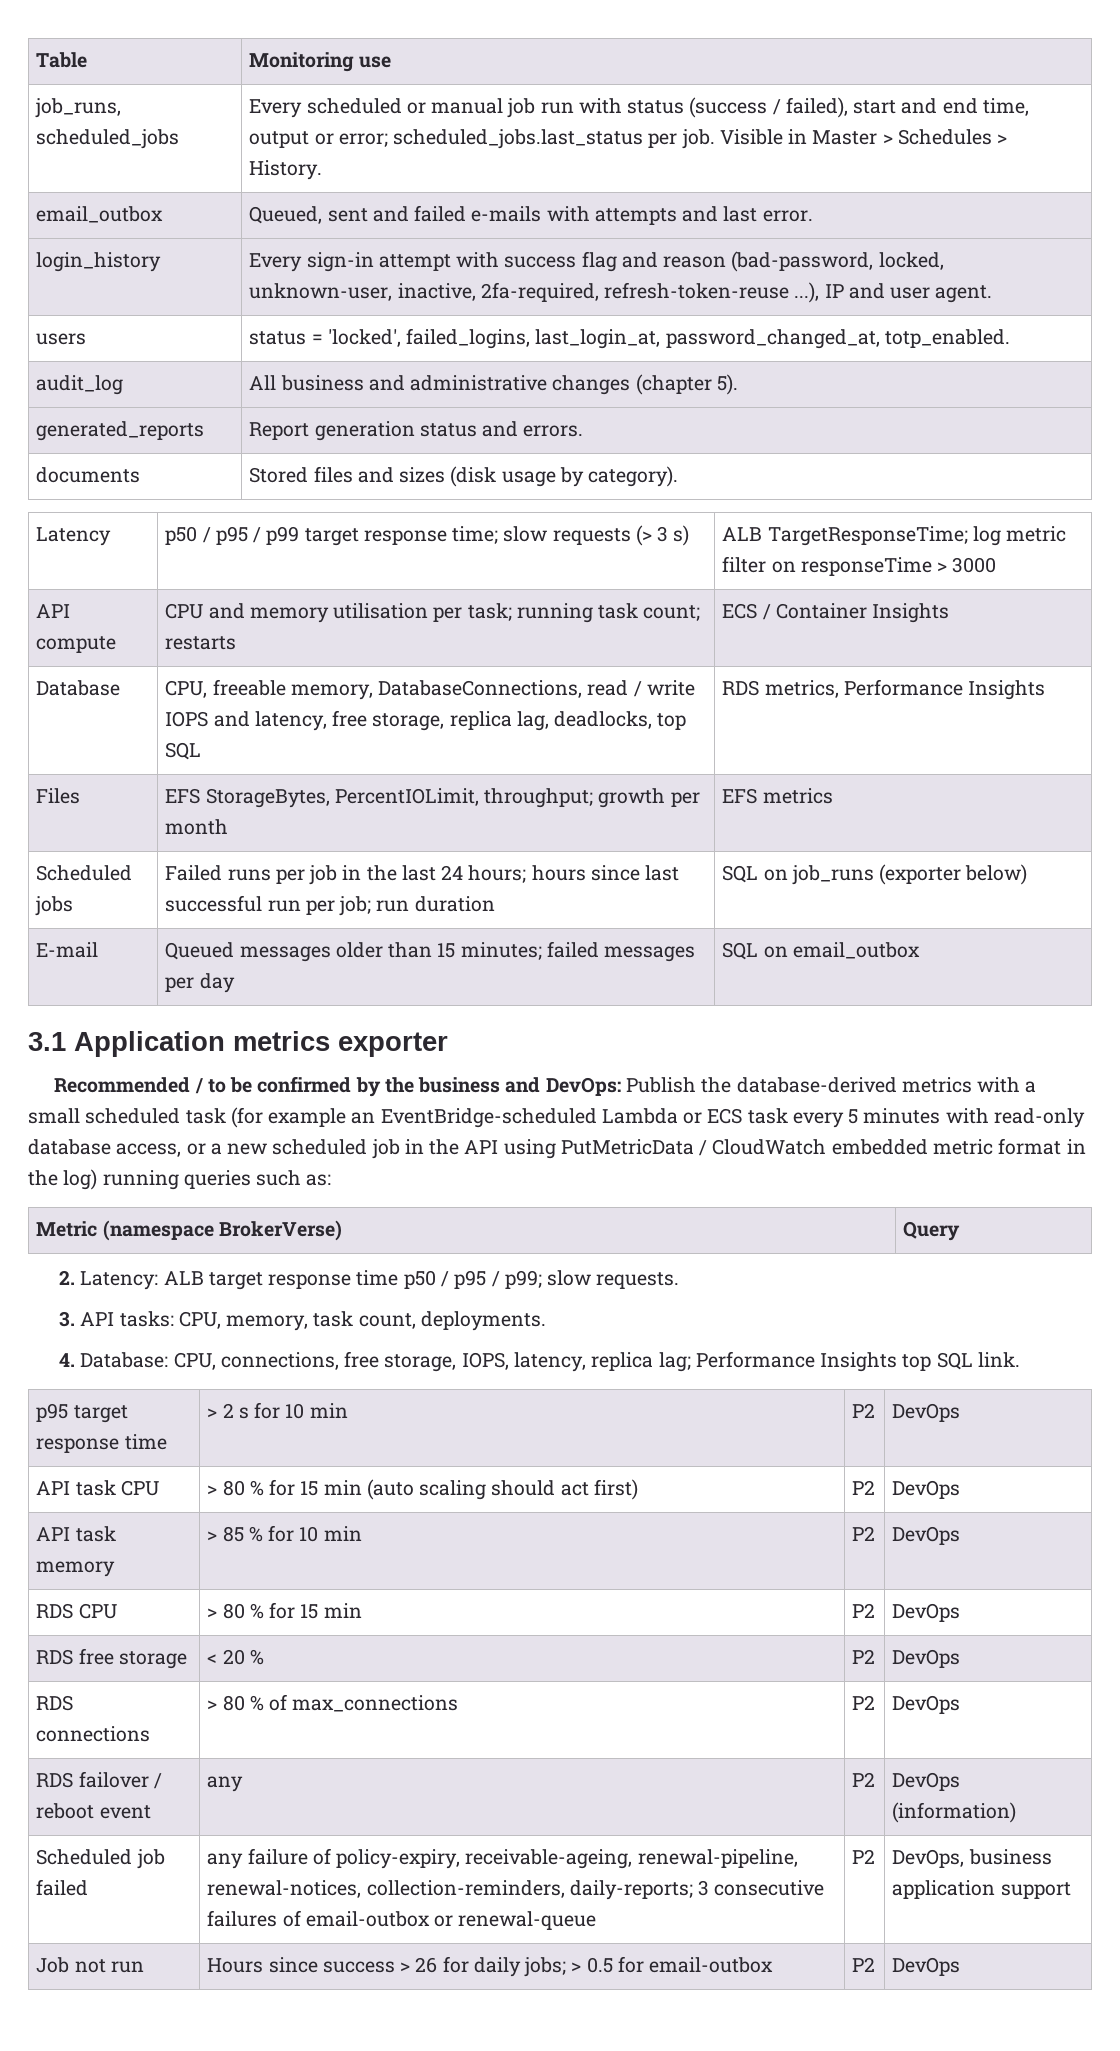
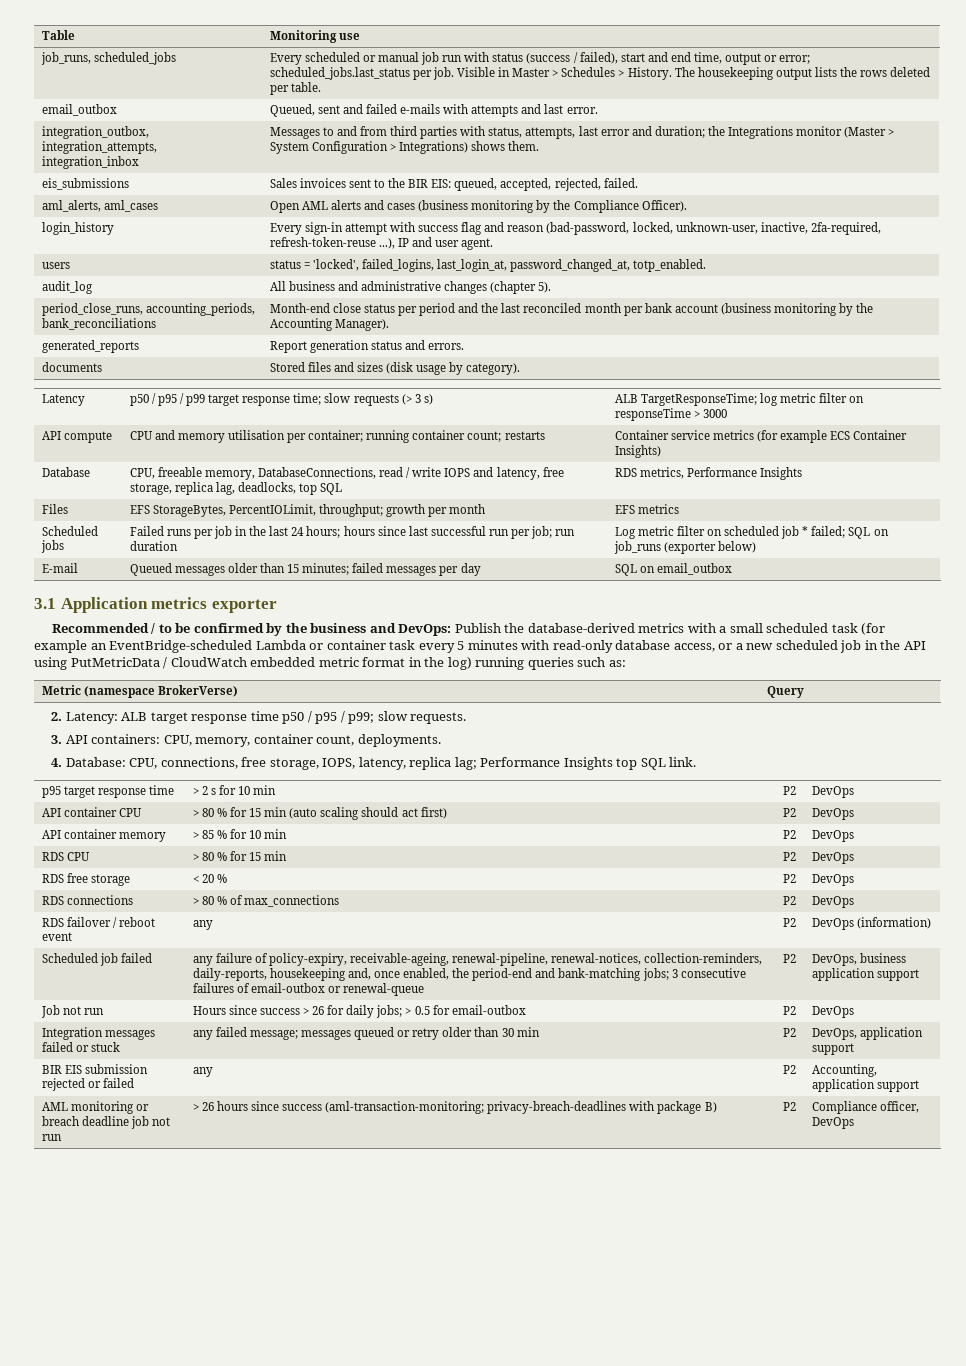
- job_runs, scheduled_jobs | Every scheduled or manual job run with status (success / failed), start and end time, output or error; scheduled_jobs.last_status per job. Visible in Master > Schedules > History.
+ job_runs, scheduled_jobs | Every scheduled or manual job run with status (success / failed), start and end time, output or error; scheduled_jobs.last_status per job. Visible in Master > Schedules > History. The housekeeping output lists the rows deleted per table.
+ integration_outbox, integration_attempts, integration_inbox | Messages to and from third parties with status, attempts, last error and duration; the Integrations monitor (Master > System Configuration > Integrations) shows them.
+ eis_submissions | Sales invoices sent to the BIR EIS: queued, accepted, rejected, failed.
+ aml_alerts, aml_cases | Open AML alerts and cases (business monitoring by the Compliance Officer).
+ period_close_runs, accounting_periods, bank_reconciliations | Month-end close status per period and the last reconciled month per bank account (business monitoring by the Accounting Manager).
- API compute | CPU and memory utilisation per task; running task count; restarts | ECS / Container Insights
+ API compute | CPU and memory utilisation per container; running container count; restarts | Container service metrics (for example ECS Container Insights)
- Scheduled jobs | Failed runs per job in the last 24 hours; hours since last successful run per job; run duration | SQL on job_runs (exporter below)
+ Scheduled jobs | Failed runs per job in the last 24 hours; hours since last successful run per job; run duration | Log metric filter on scheduled job * failed; SQL on job_runs (exporter below)
- Recommended / to be confirmed by the business and DevOps: Publish the database-derived metrics with a small scheduled task (for example an EventBridge-scheduled Lambda or ECS task every 5 minutes with read-only database access, or a new scheduled job in the API using PutMetricData / CloudWatch embedded metric format in the log) running queries such as:
+ Recommended / to be confirmed by the business and DevOps: Publish the database-derived metrics with a small scheduled task (for example an EventBridge-scheduled Lambda or container task every 5 minutes with read-only database access, or a new scheduled job in the API using PutMetricData / CloudWatch embedded metric format in the log) running queries such as:
- 3. API tasks: CPU, memory, task count, deployments.
+ 3. API containers: CPU, memory, container count, deployments.
- API task CPU | > 80 % for 15 min (auto scaling should act first) | P2 | DevOps
+ API container CPU | > 80 % for 15 min (auto scaling should act first) | P2 | DevOps
- API task memory | > 85 % for 10 min | P2 | DevOps
+ API container memory | > 85 % for 10 min | P2 | DevOps
- Scheduled job failed | any failure of policy-expiry, receivable-ageing, renewal-pipeline, renewal-notices, collection-reminders, daily-reports; 3 consecutive failures of email-outbox or renewal-queue | P2 | DevOps, business application support
+ Scheduled job failed | any failure of policy-expiry, receivable-ageing, renewal-pipeline, renewal-notices, collection-reminders, daily-reports, housekeeping and, once enabled, the period-end and bank-matching jobs; 3 consecutive failures of email-outbox or renewal-queue | P2 | DevOps, business application support
+ Integration messages failed or stuck | any failed message; messages queued or retry older than 30 min | P2 | DevOps, application support
+ BIR EIS submission rejected or failed | any | P2 | Accounting, application support
+ AML monitoring or breach deadline job not run | > 26 hours since success (aml-transaction-monitoring; privacy-breach-deadlines with package B) | P2 | Compliance officer, DevOps

